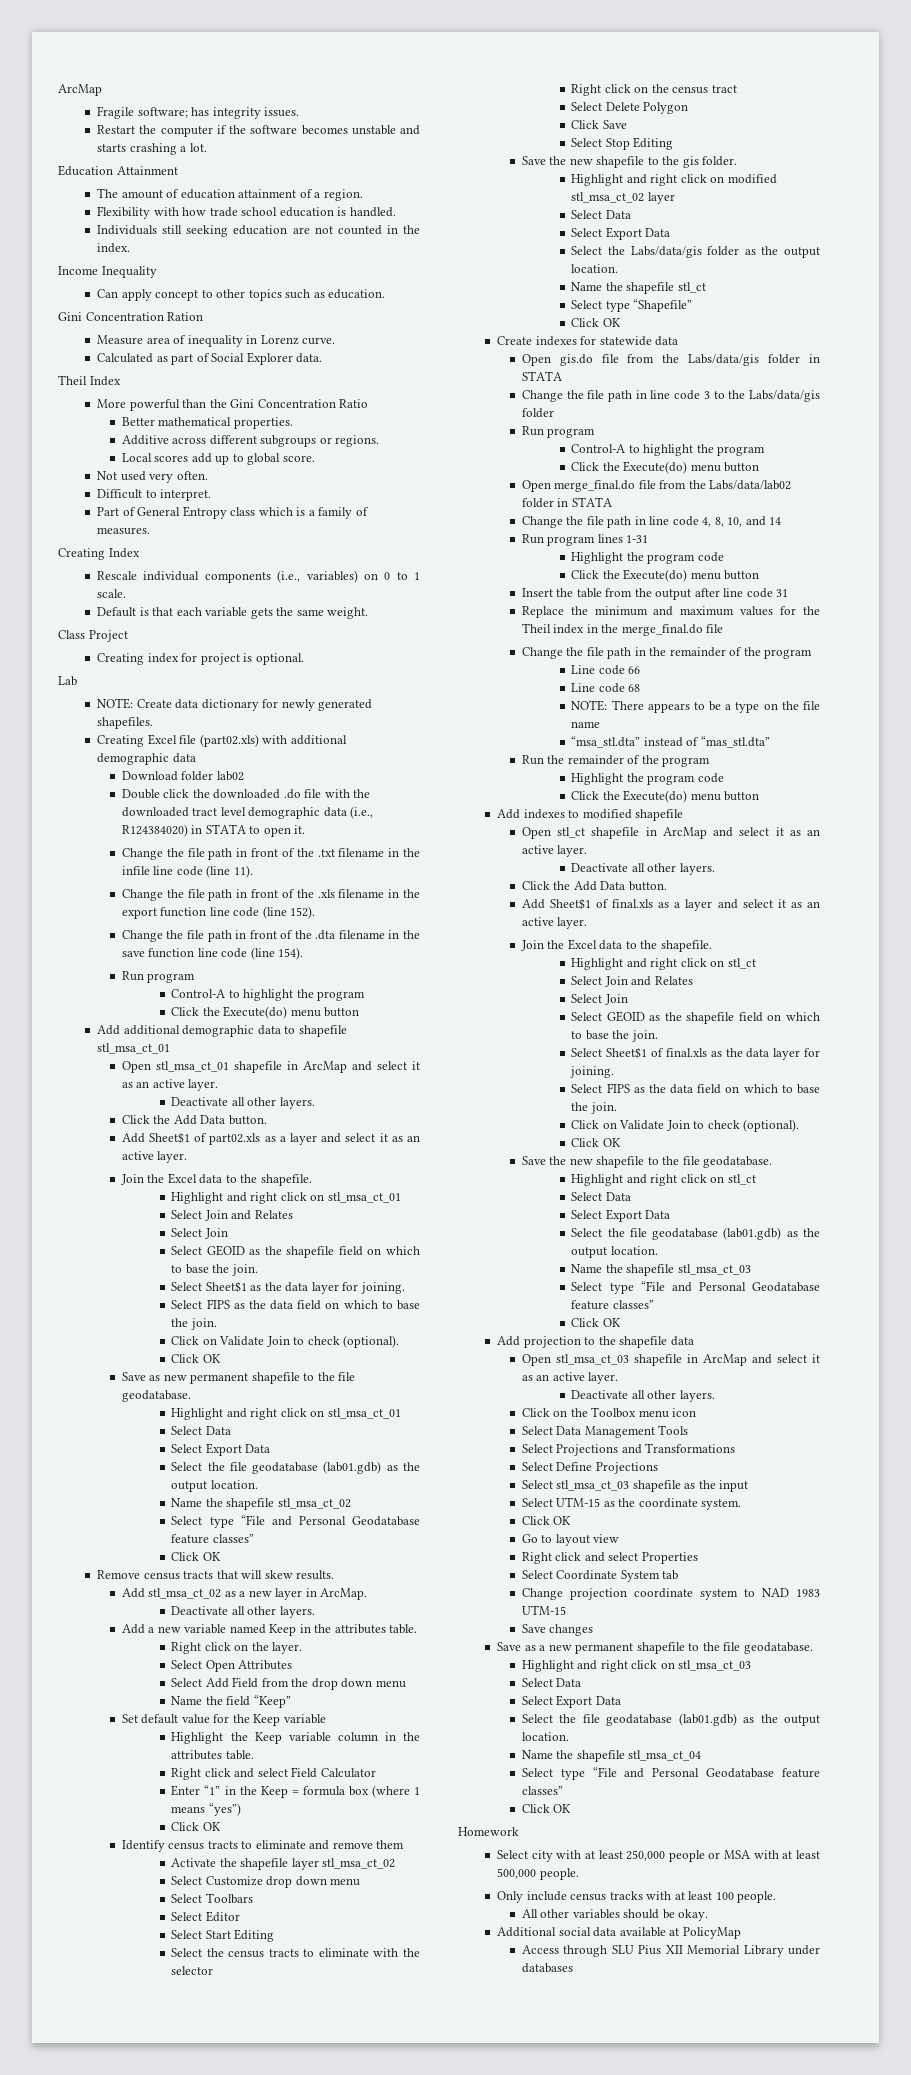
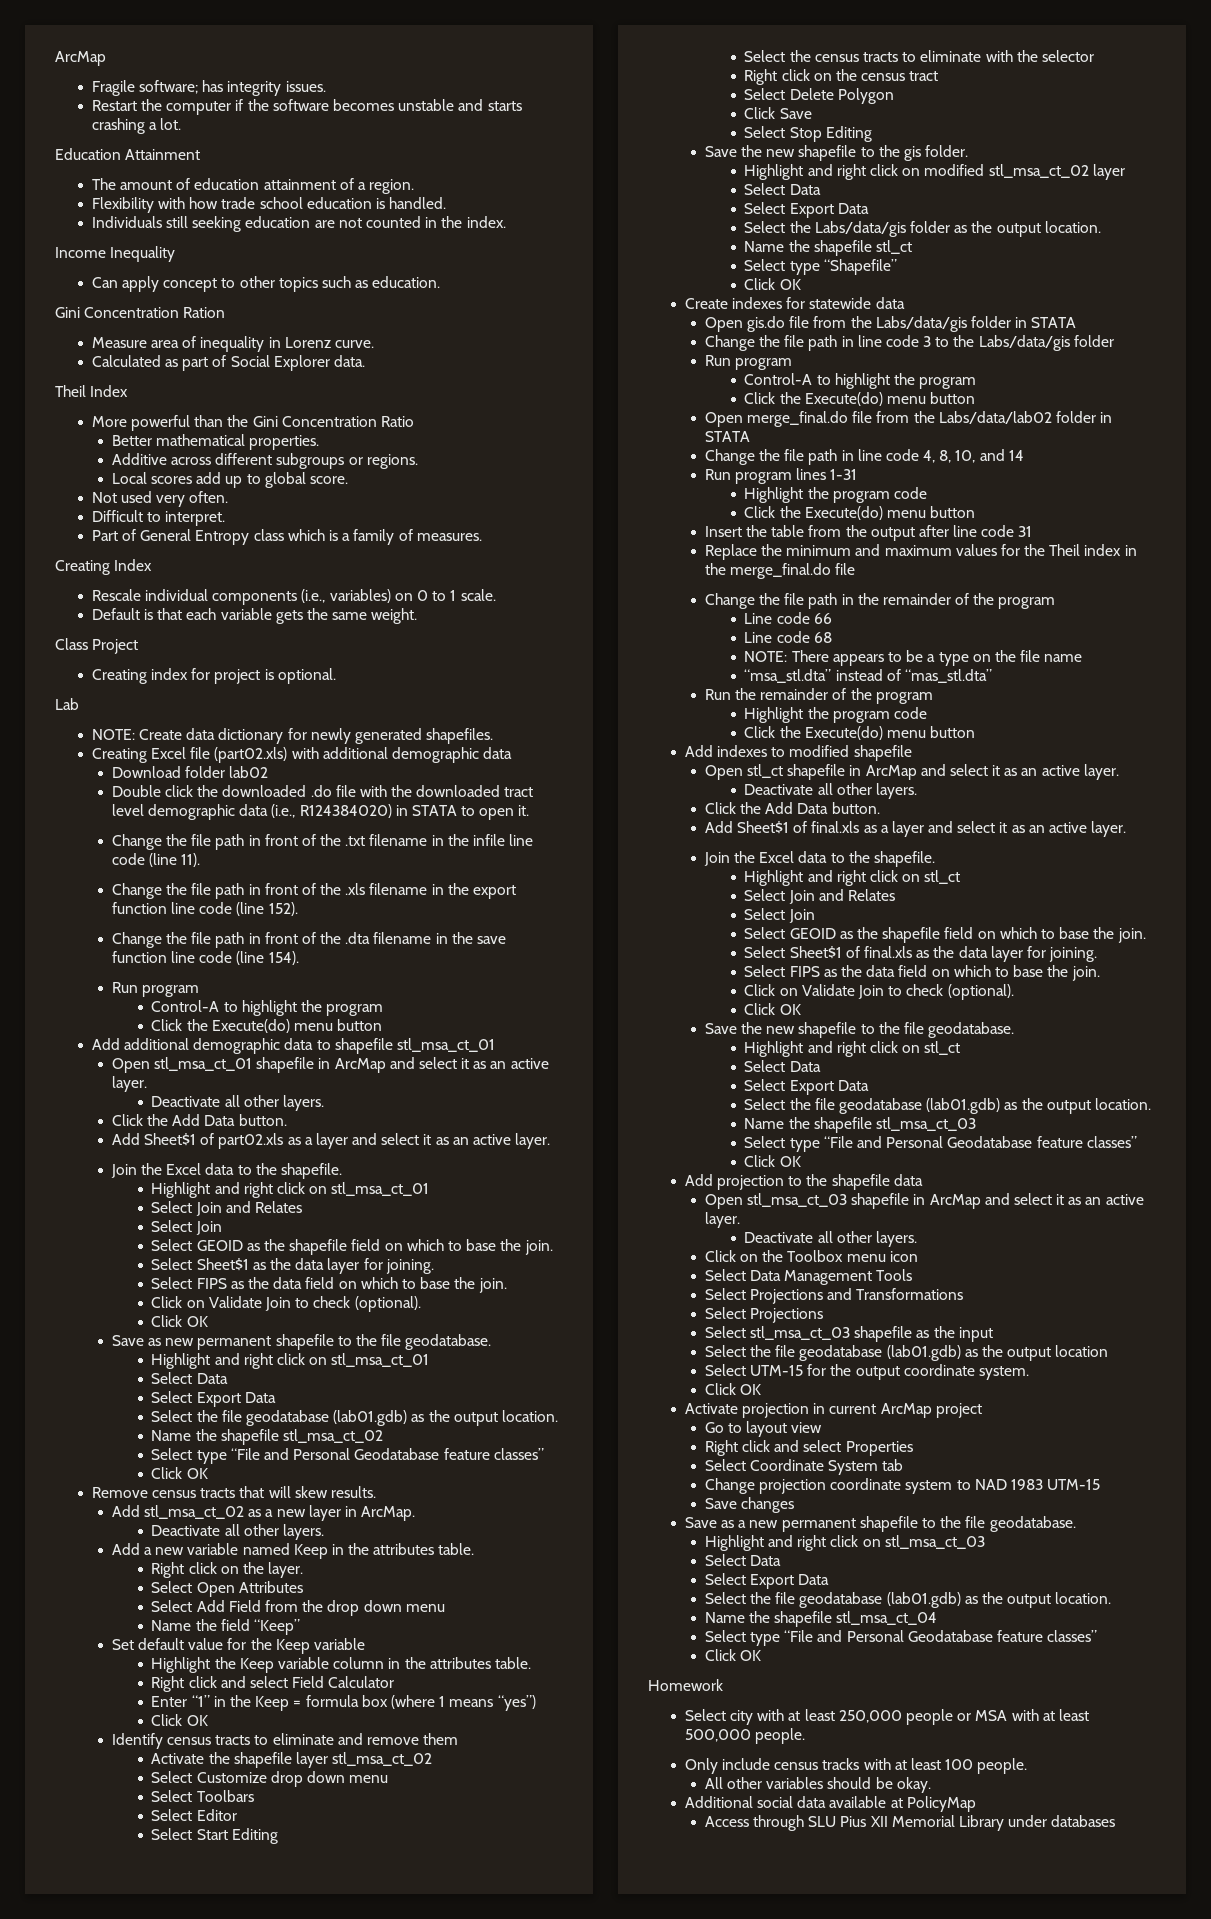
  Select Projections and Transformations
- Select Define Projections
+ Select Projections
- Select UTM-15 as the coordinate system.
+ Select the file geodatabase (lab01.gdb) as the output location
+ Select UTM-15 for the output coordinate system.
  Click OK
+ Activate projection in current ArcMap project

